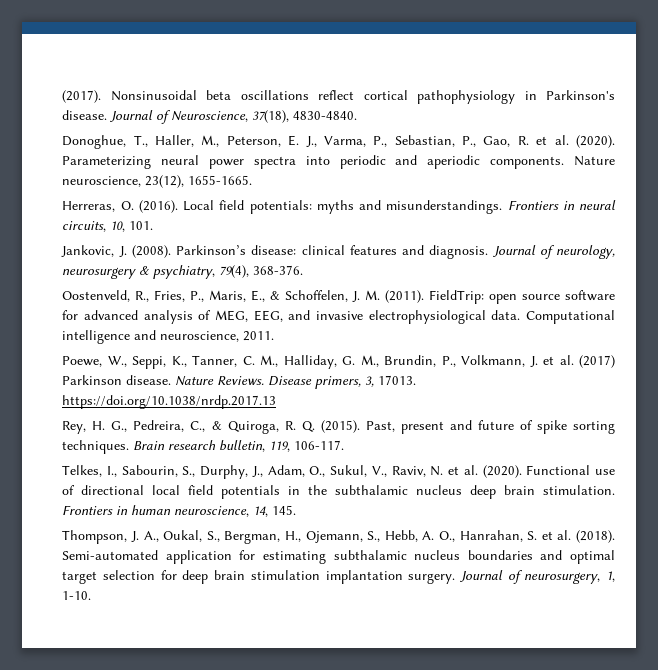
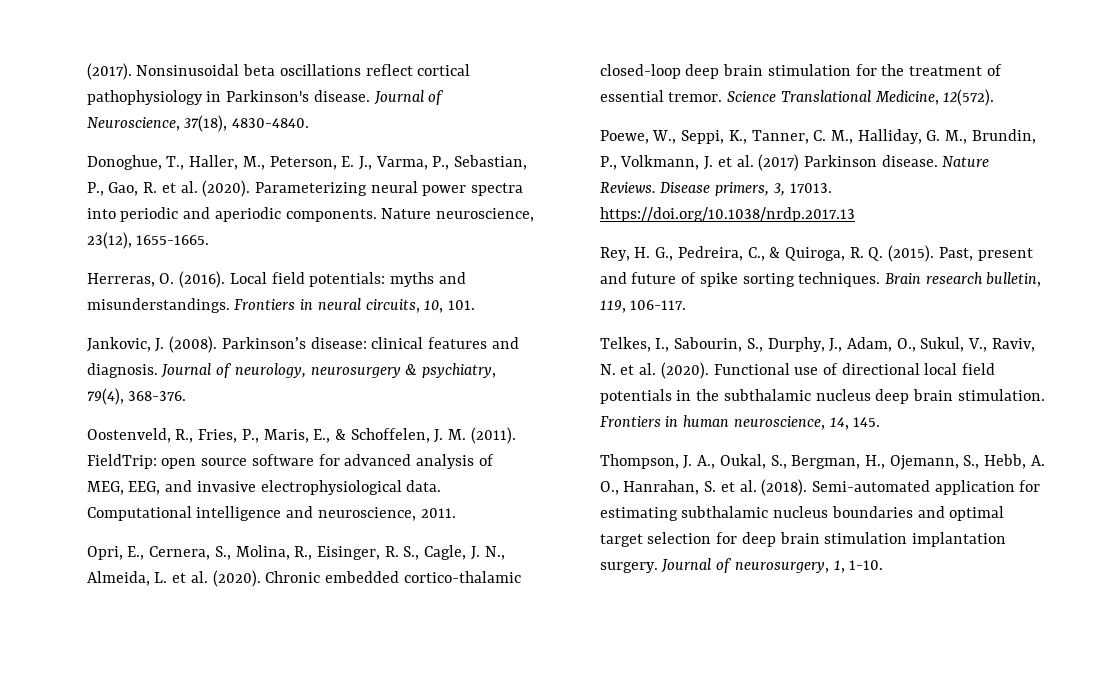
+ Opri, E., Cernera, S., Molina, R., Eisinger, R. S., Cagle, J. N., Almeida, L. et al. (2020). Chronic embedded cortico-thalamic closed-loop deep brain stimulation for the treatment of essential tremor. Science Translational Medicine, 12(572).

